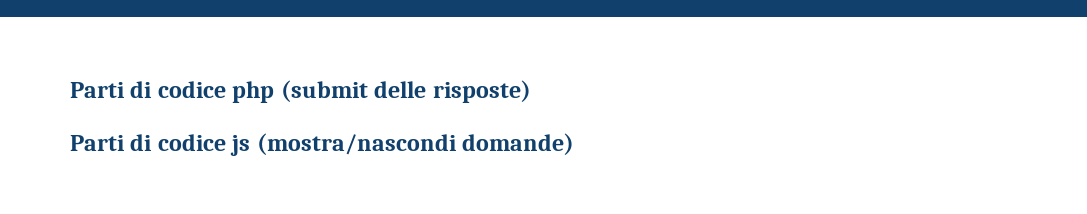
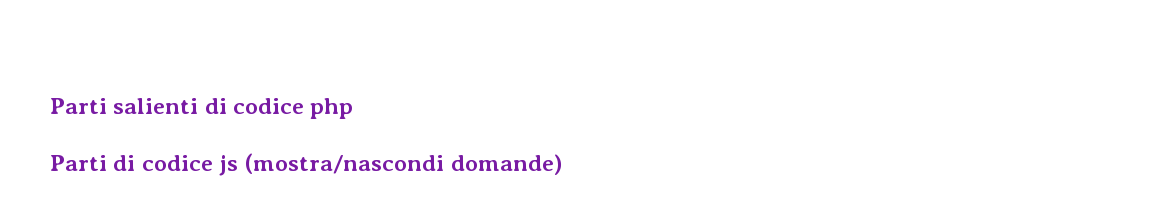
- Parti di codice php (submit delle risposte)
+ Parti salienti di codice php

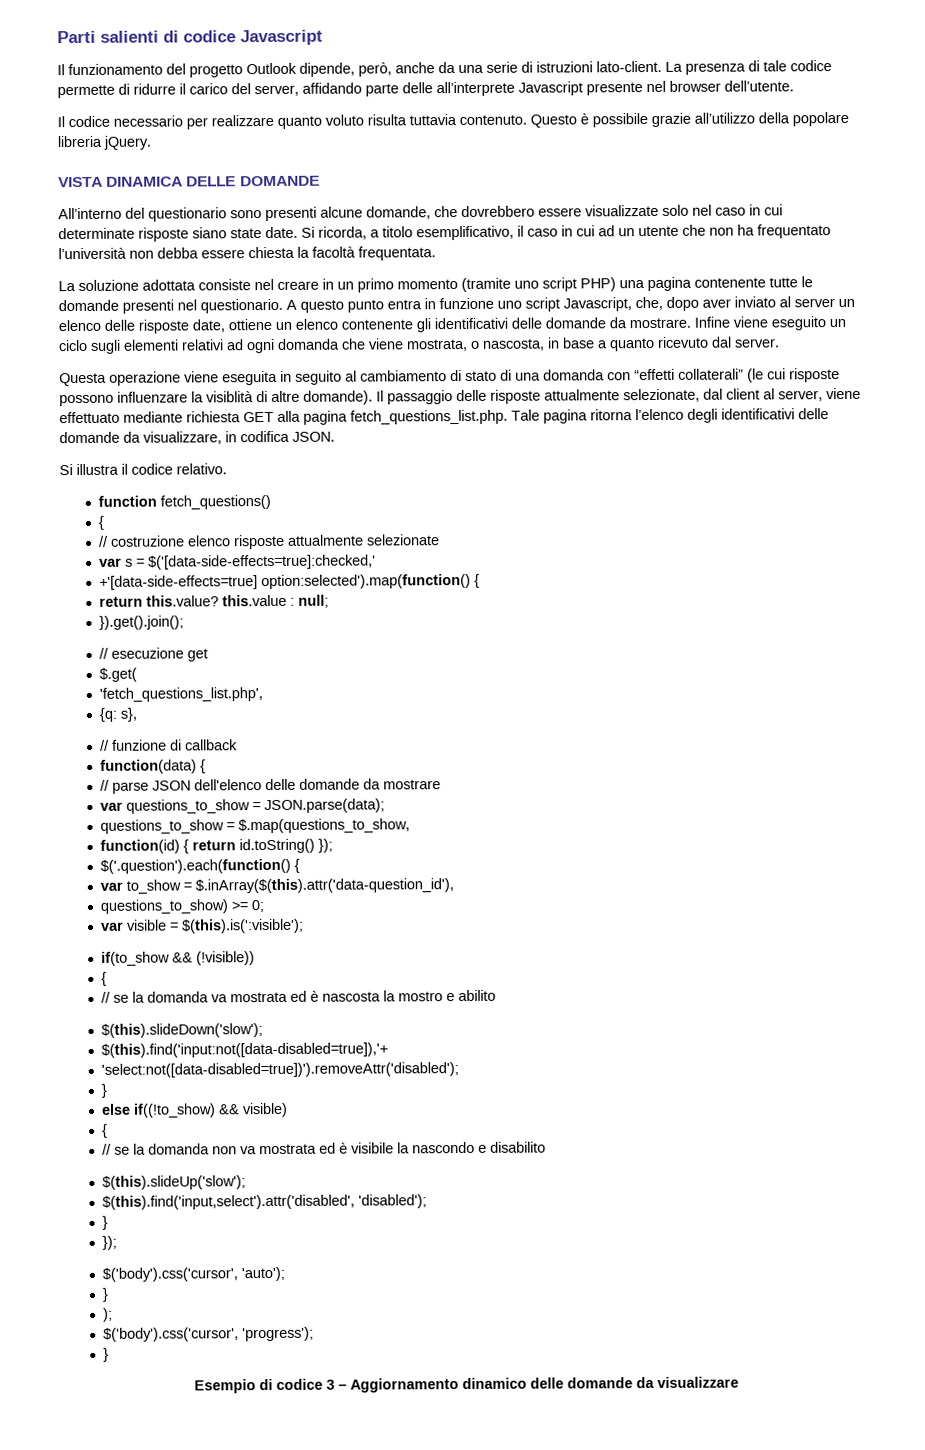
- Parti salienti di codice php
- Parti di codice js (mostra/nascondi domande)
+ Parti salienti di codice Javascript
+ Il funzionamento del progetto Outlook dipende, però, anche da una serie di istruzioni lato-client. La presenza di tale codice permette di ridurre il carico del server, affidando parte delle all’interprete Javascript presente nel browser dell’utente.
+ Il codice necessario per realizzare quanto voluto risulta tuttavia contenuto. Questo è possibile grazie all’utilizzo della popolare libreria jQuery.
+ VISTA DINAMICA DELLE DOMANDE
+ All’interno del questionario sono presenti alcune domande, che dovrebbero essere visualizzate solo nel caso in cui determinate risposte siano state date. Si ricorda, a titolo esemplificativo, il caso in cui ad un utente che non ha frequentato l’università non debba essere chiesta la facoltà frequentata.
+ La soluzione adottata consiste nel creare in un primo momento (tramite uno script PHP) una pagina contenente tutte le domande presenti nel questionario. A questo punto entra in funzione uno script Javascript, che, dopo aver inviato al server un elenco delle risposte date, ottiene un elenco contenente gli identificativi delle domande da mostrare. Infine viene eseguito un ciclo sugli elementi relativi ad ogni domanda che viene mostrata, o nascosta, in base a quanto ricevuto dal server.
+ Questa operazione viene eseguita in seguito al cambiamento di stato di una domanda con “effetti collaterali” (le cui risposte possono influenzare la visiblità di altre domande). Il passaggio delle risposte attualmente selezionate, dal client al server, viene effettuato mediante richiesta GET alla pagina fetch_questions_list.php. Tale pagina ritorna l’elenco degli identificativi delle domande da visualizzare, in codifica JSON.
+ Si illustra il codice relativo.
+ function fetch_questions()
+ {
+ // costruzione elenco risposte attualmente selezionate
+ var s = $('[data-side-effects=true]:checked,'
+ +'[data-side-effects=true] option:selected').map(function() {
+ return this.value? this.value : null;
+ }).get().join();
+ // esecuzione get
+ $.get(
+ 'fetch_questions_list.php',
+ {q: s},
+ // funzione di callback
+ function(data) {
+ // parse JSON dell'elenco delle domande da mostrare
+ var questions_to_show = JSON.parse(data);
+ questions_to_show = $.map(questions_to_show,
+ function(id) { return id.toString() });
+ $('.question').each(function() {
+ var to_show = $.inArray($(this).attr('data-question_id'),
+ questions_to_show) >= 0;
+ var visible = $(this).is(':visible');
+ if(to_show && (!visible))
+ {
+ // se la domanda va mostrata ed è nascosta la mostro e abilito
+ $(this).slideDown('slow');
+ $(this).find('input:not([data-disabled=true]),'+
+ 'select:not([data-disabled=true])').removeAttr('disabled');
+ }
+ else if((!to_show) && visible)
+ {
+ // se la domanda non va mostrata ed è visibile la nascondo e disabilito
+ $(this).slideUp('slow');
+ $(this).find('input,select').attr('disabled', 'disabled');
+ }
+ });
+ $('body').css('cursor', 'auto');
+ }
+ );
+ $('body').css('cursor', 'progress');
+ }
+ Esempio di codice 3 – Aggiornamento dinamico delle domande da visualizzare

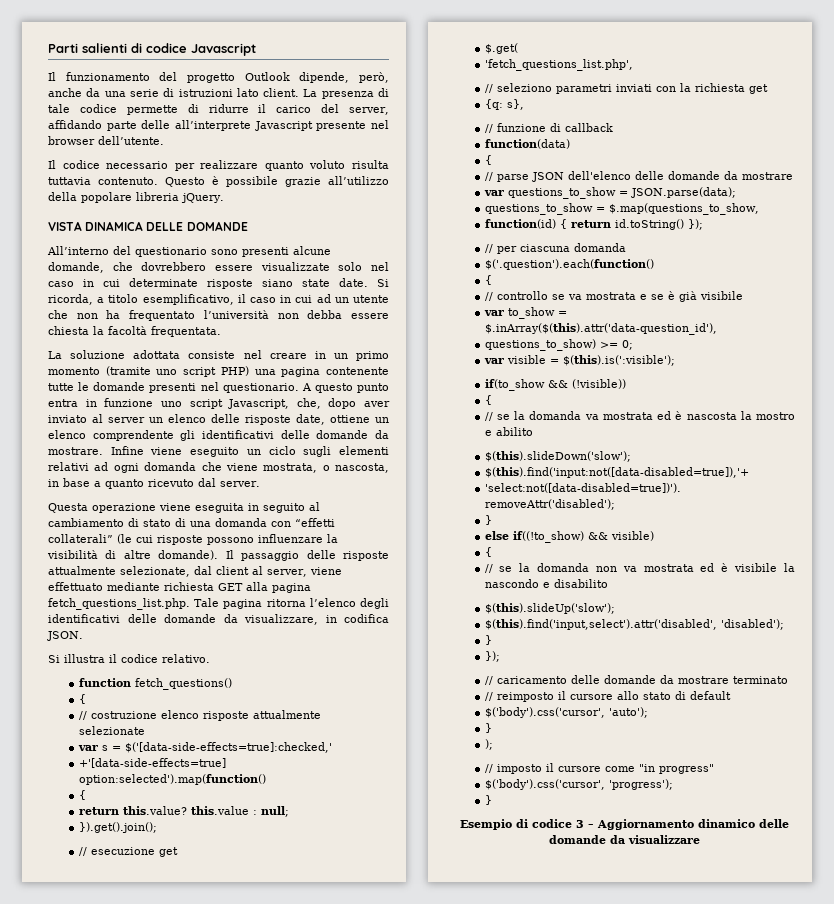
- Il funzionamento del progetto Outlook dipende, però, anche da una serie di istruzioni lato-client.
+ Il funzionamento del progetto Outlook dipende, però, anche da una serie di istruzioni lato client.
- A questo punto entra in funzione uno script Javascript, che, dopo aver inviato al server un elenco delle risposte date, ottiene un elenco contenente gli identificativi delle domande da mostrare.
+ A questo punto entra in funzione uno script Javascript, che, dopo aver inviato al server un elenco delle risposte date, ottiene un elenco comprendente gli identificativi delle domande da mostrare.
- Questa operazione viene eseguita in seguito al cambiamento di stato di una domanda con “effetti collaterali” (le cui risposte possono influenzare la visiblità di altre domande).
+ Questa operazione viene eseguita in seguito al cambiamento di stato di una domanda con “effetti collaterali” (le cui risposte possono influenzare la visibilità di altre domande).
- +'[data-side-effects=true] option:selected').map(function() {
+ +'[data-side-effects=true] option:selected').map(function()
+ {
+ // seleziono parametri inviati con la richiesta get
- function(data) {
+ function(data)
+ {
+ // per ciascuna domanda
- $('.question').each(function() {
+ $('.question').each(function()
+ {
+ // controllo se va mostrata e se è già visibile
+ // caricamento delle domande da mostrare terminato
+ // reimposto il cursore allo stato di default
  $('body').css('cursor', 'auto');
  }
  );
+ // imposto il cursore come "in progress"

